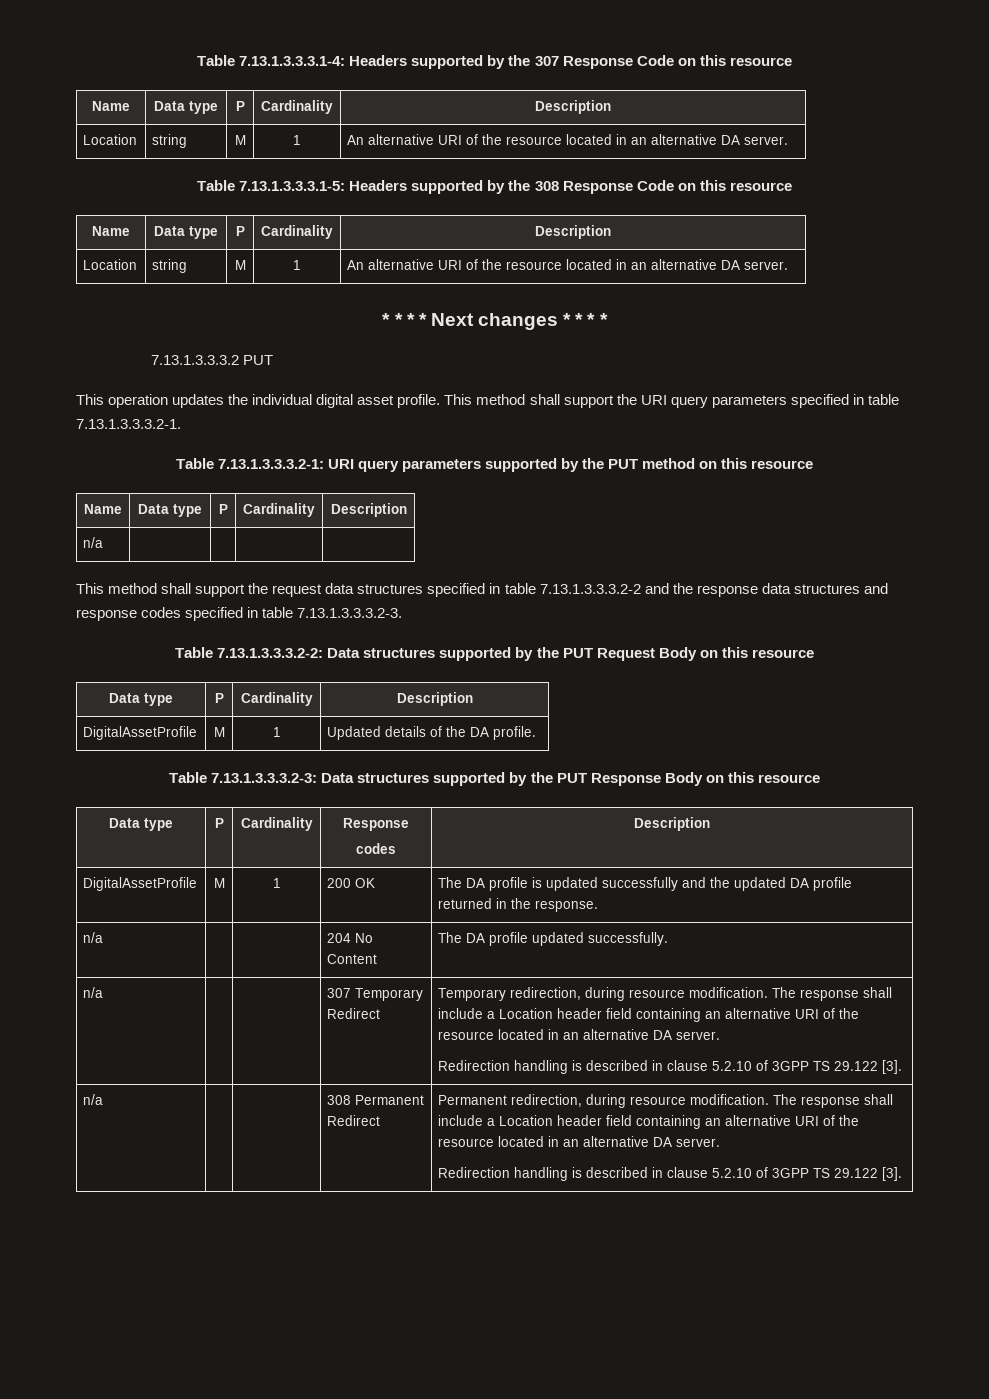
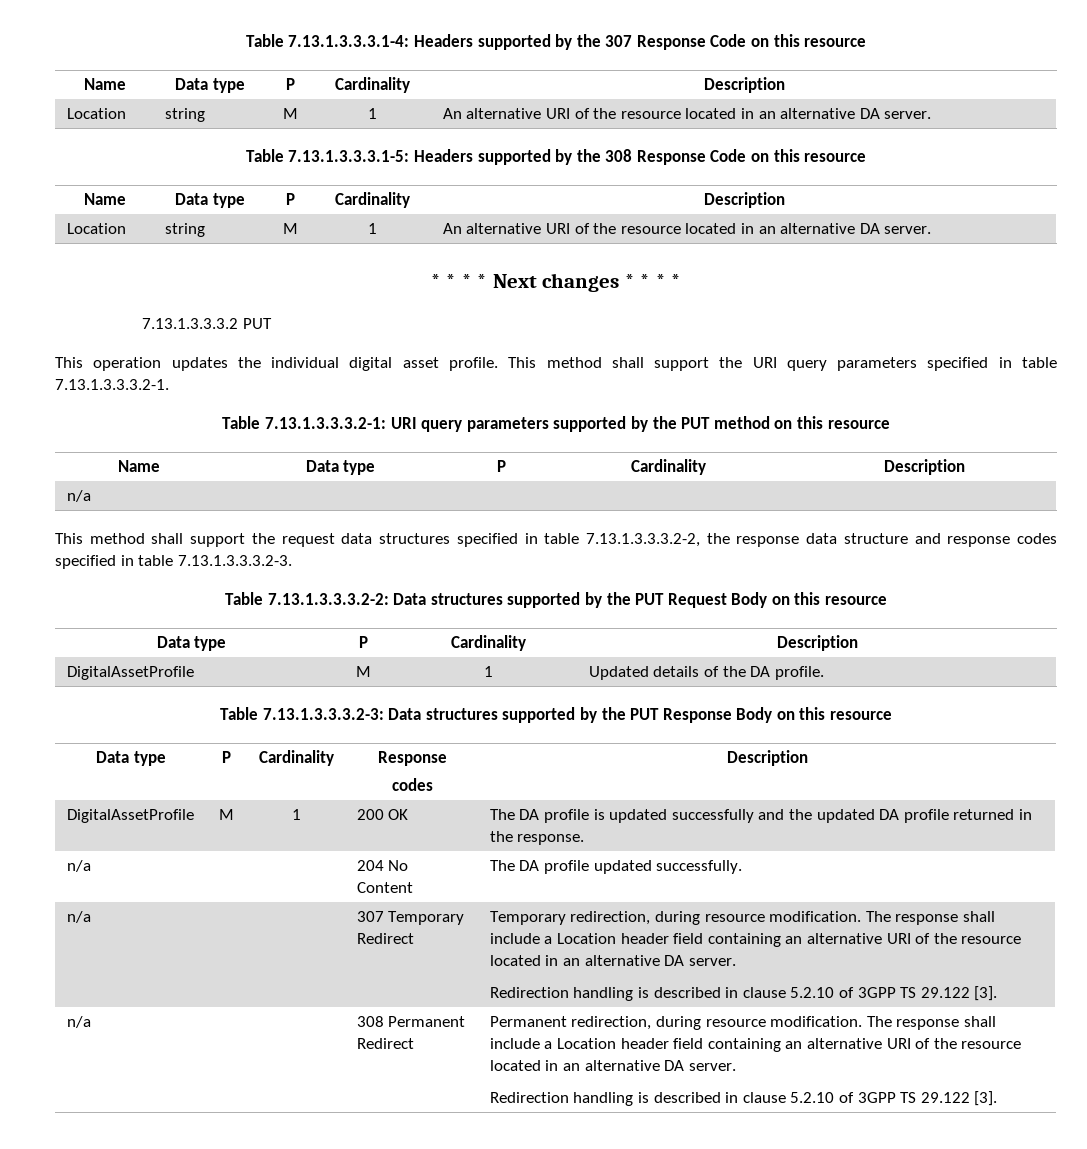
- This method shall support the request data structures specified in table 7.13.1.3.3.3.2-2 and the response data structures and response codes specified in table 7.13.1.3.3.3.2-3.
+ This method shall support the request data structures specified in table 7.13.1.3.3.3.2-2, the response data structure and response codes specified in table 7.13.1.3.3.3.2-3.

